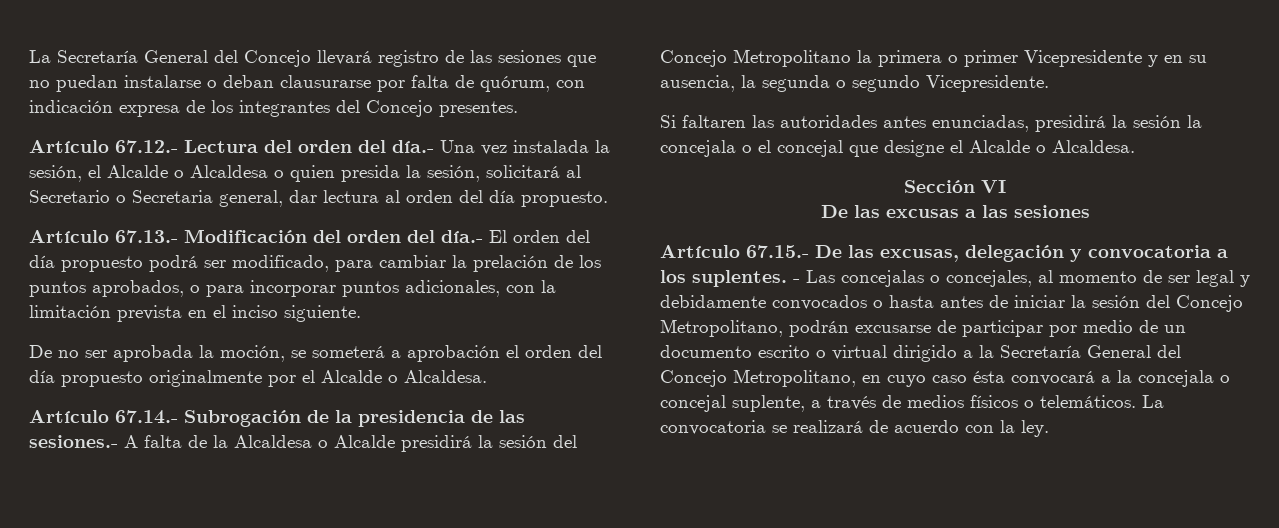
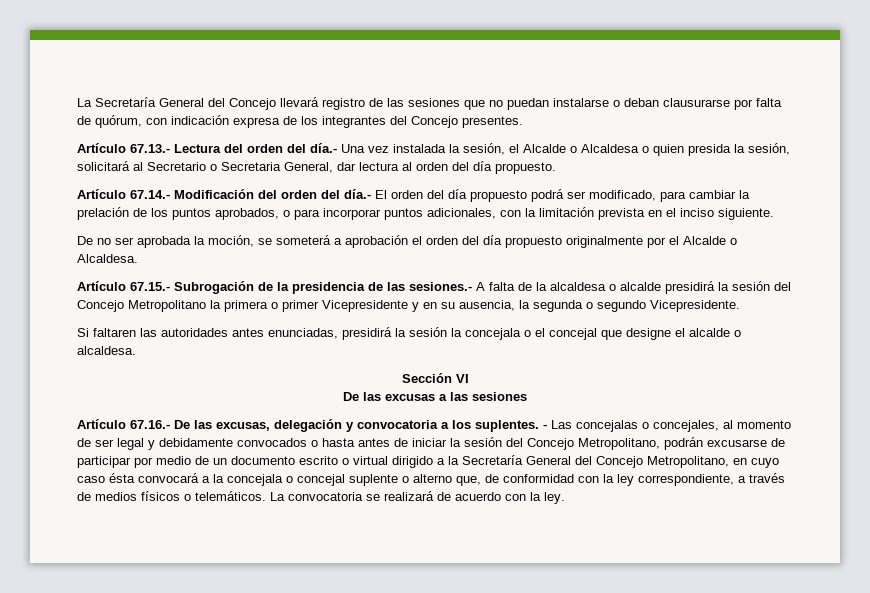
- Artículo 67.12.- Lectura del orden del día.- Una vez instalada la sesión, el Alcalde o Alcaldesa o quien presida la sesión, solicitará al Secretario o Secretaria general, dar lectura al orden del día propuesto.
+ Artículo 67.13.- Lectura del orden del día.- Una vez instalada la sesión, el Alcalde o Alcaldesa o quien presida la sesión, solicitará al Secretario o Secretaria General, dar lectura al orden del día propuesto.
- Artículo 67.13.- Modificación del orden del día.- El orden del día propuesto podrá ser modificado, para cambiar la prelación de los puntos aprobados, o para incorporar puntos adicionales, con la limitación prevista en el inciso siguiente.
+ Artículo 67.14.- Modificación del orden del día.- El orden del día propuesto podrá ser modificado, para cambiar la prelación de los puntos aprobados, o para incorporar puntos adicionales, con la limitación prevista en el inciso siguiente.
- Artículo 67.14.- Subrogación de la presidencia de las sesiones.- A falta de la Alcaldesa o Alcalde presidirá la sesión del Concejo Metropolitano la primera o primer Vicepresidente y en su ausencia, la segunda o segundo Vicepresidente.
+ Artículo 67.15.- Subrogación de la presidencia de las sesiones.- A falta de la alcaldesa o alcalde presidirá la sesión del Concejo Metropolitano la primera o primer Vicepresidente y en su ausencia, la segunda o segundo Vicepresidente.
- Si faltaren las autoridades antes enunciadas, presidirá la sesión la concejala o el concejal que designe el Alcalde o Alcaldesa.
+ Si faltaren las autoridades antes enunciadas, presidirá la sesión la concejala o el concejal que designe el alcalde o alcaldesa.
- Artículo 67.15.- De las excusas, delegación y convocatoria a los suplentes.
+ Artículo 67.16.- De las excusas, delegación y convocatoria a los suplentes.
- - Las concejalas o concejales, al momento de ser legal y debidamente convocados o hasta antes de iniciar la sesión del Concejo Metropolitano, podrán excusarse de participar por medio de un documento escrito o virtual dirigido a la Secretaría General del Concejo Metropolitano, en cuyo caso ésta convocará a la concejala o concejal suplente, a través de medios físicos o telemáticos.
+ - Las concejalas o concejales, al momento de ser legal y debidamente convocados o hasta antes de iniciar la sesión del Concejo Metropolitano, podrán excusarse de participar por medio de un documento escrito o virtual dirigido a la Secretaría General del Concejo Metropolitano, en cuyo caso ésta convocará a la concejala o concejal suplente o alterno que, de conformidad con la ley correspondiente, a través de medios físicos o telemáticos.

